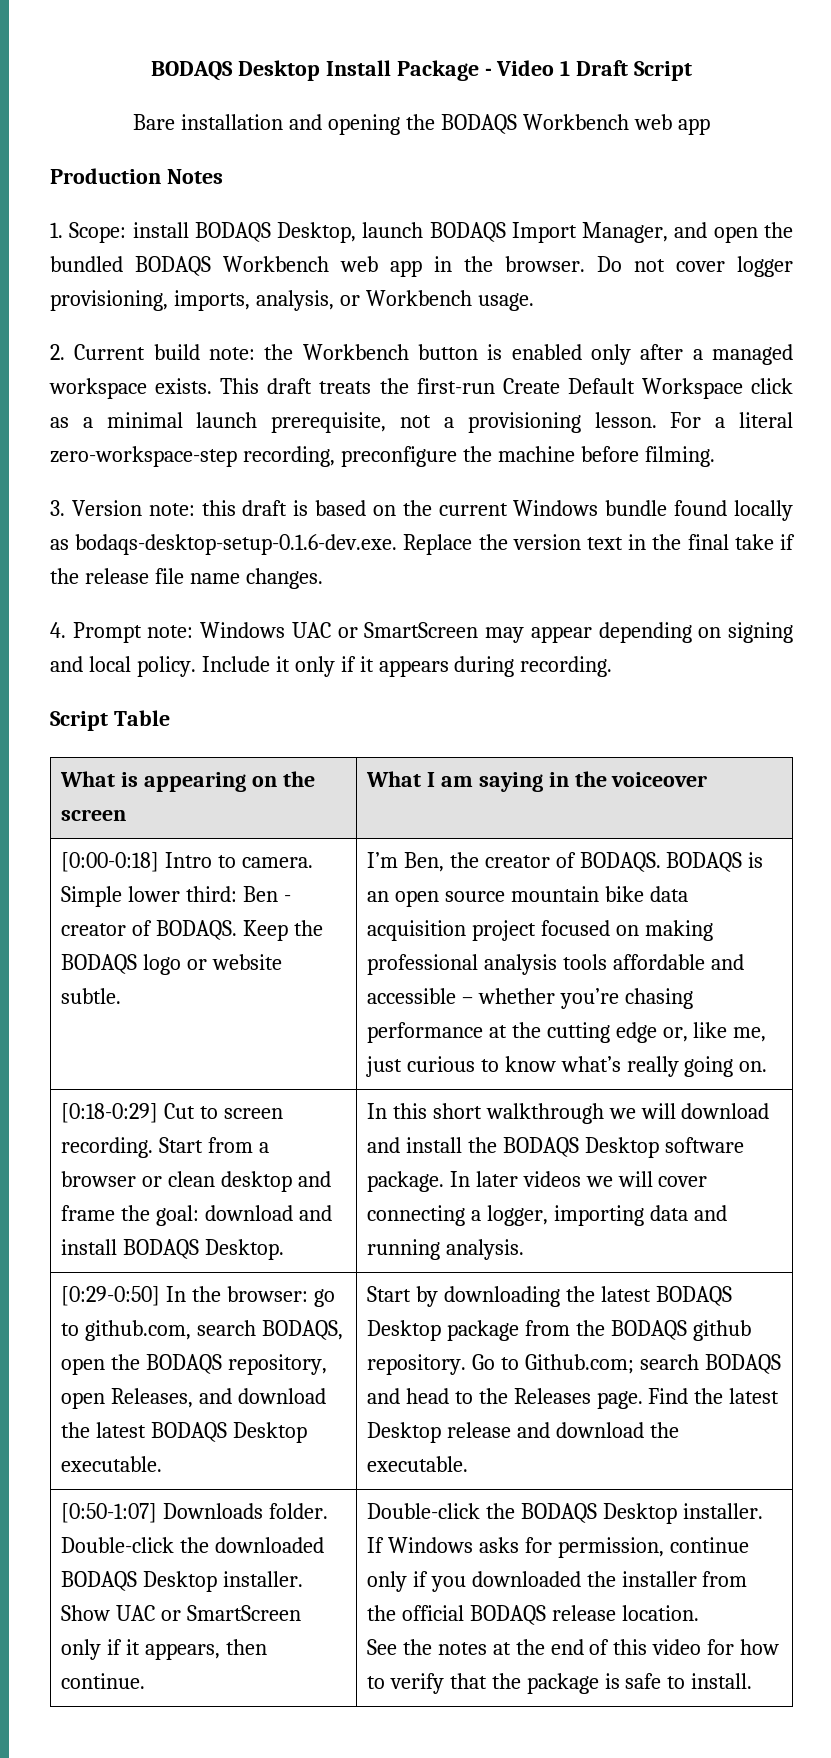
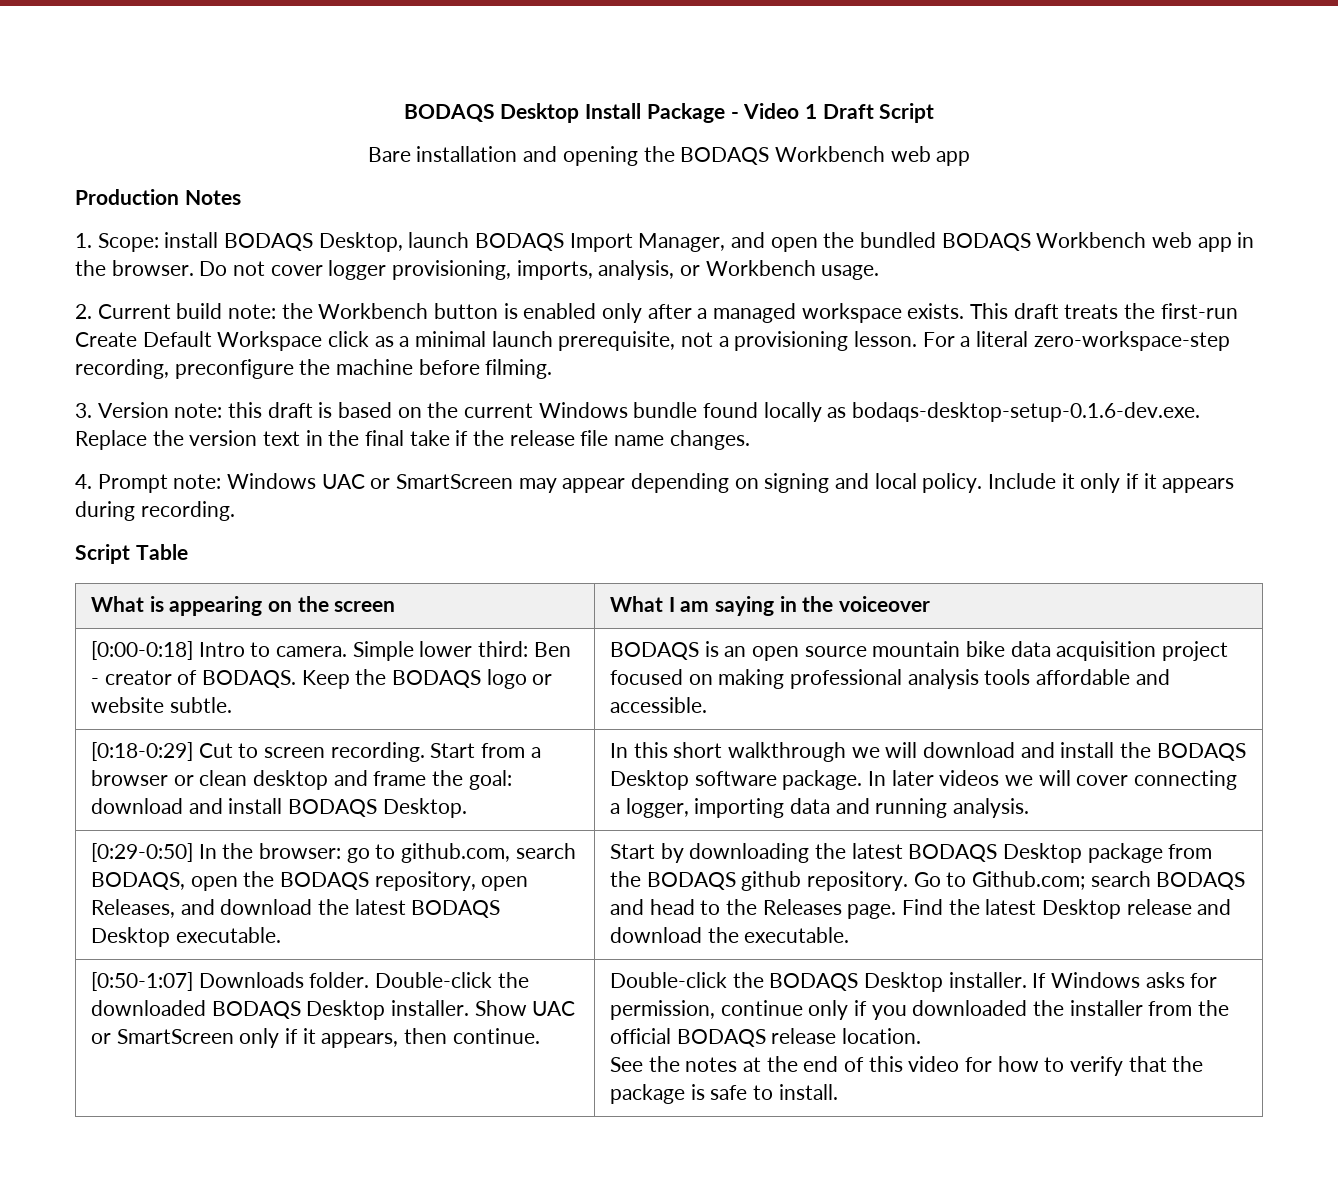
- I’m Ben, the creator of BODAQS. BODAQS is an open source mountain bike data acquisition project focused on making professional analysis tools affordable and accessible – whether you’re chasing performance at the cutting edge or, like me, just curious to know what’s really going on.
+ BODAQS is an open source mountain bike data acquisition project focused on making professional analysis tools affordable and accessible.

